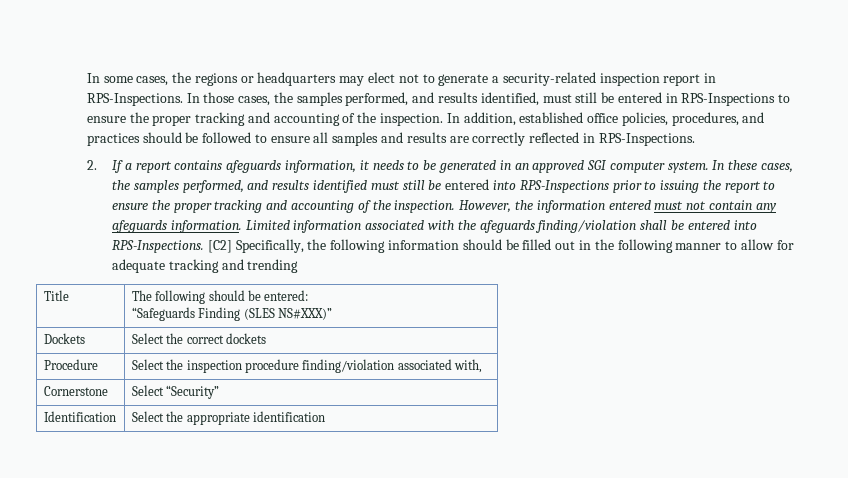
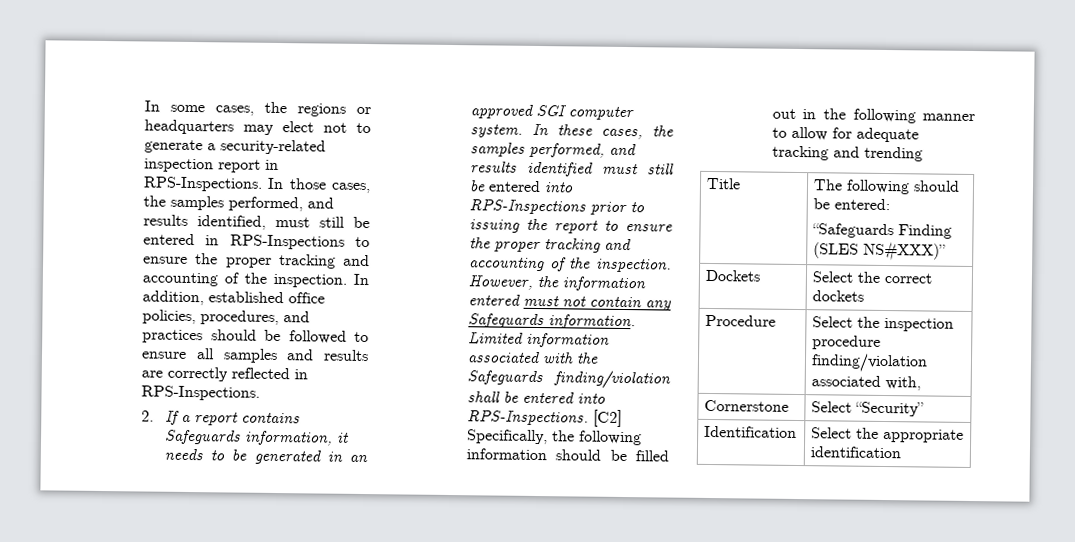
- 2. If a report contains afeguards information, it needs to be generated in an approved SGI computer system.
+ 2. If a report contains Safeguards information, it needs to be generated in an approved SGI computer system.
- However, the information entered must not contain any afeguards information.
+ However, the information entered must not contain any Safeguards information.
- Limited information associated with the afeguards finding/violation shall be entered into RPS-Inspections.
+ Limited information associated with the Safeguards finding/violation shall be entered into RPS-Inspections.

